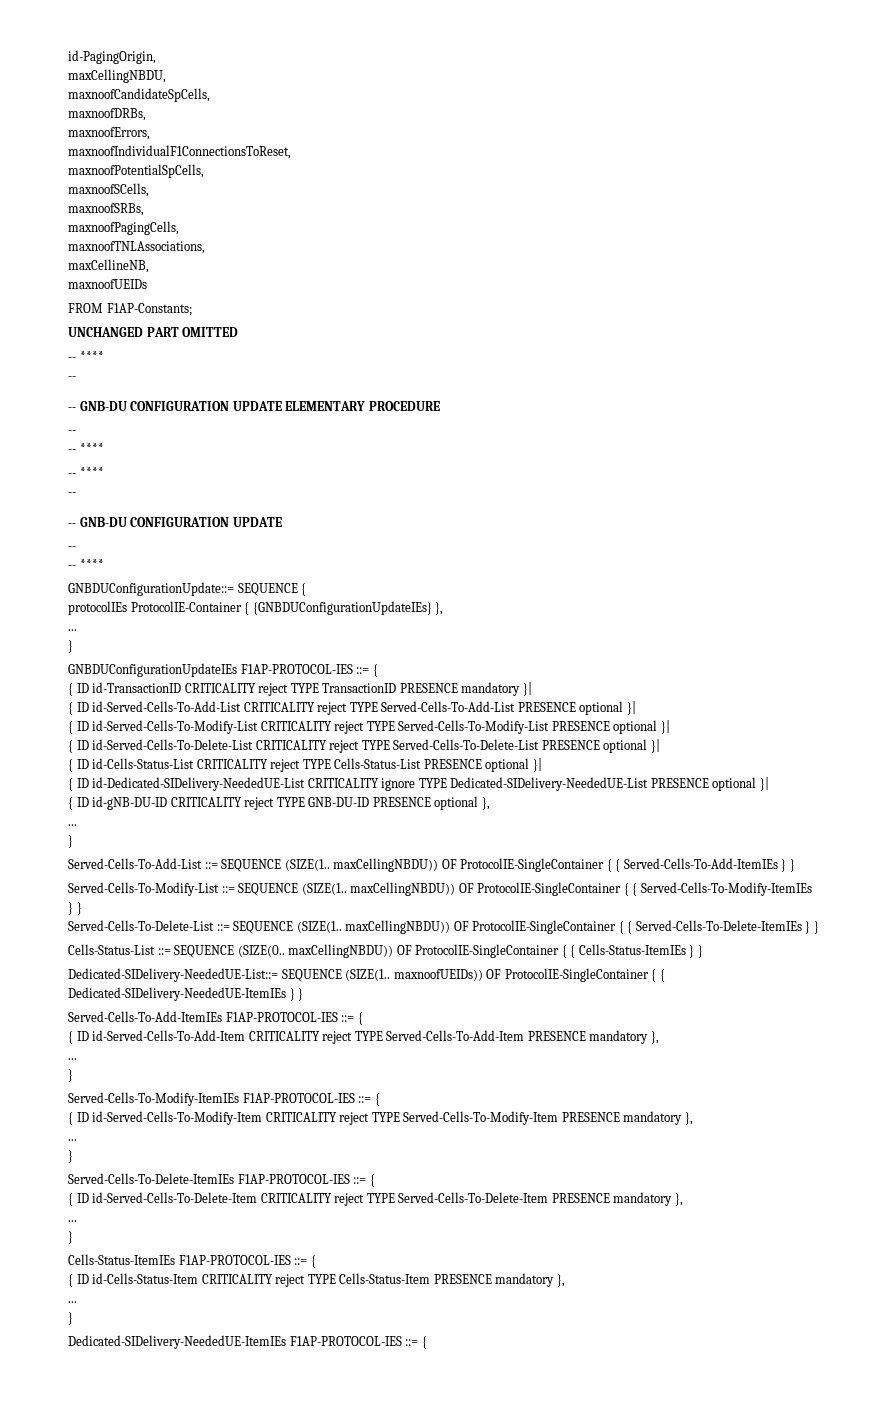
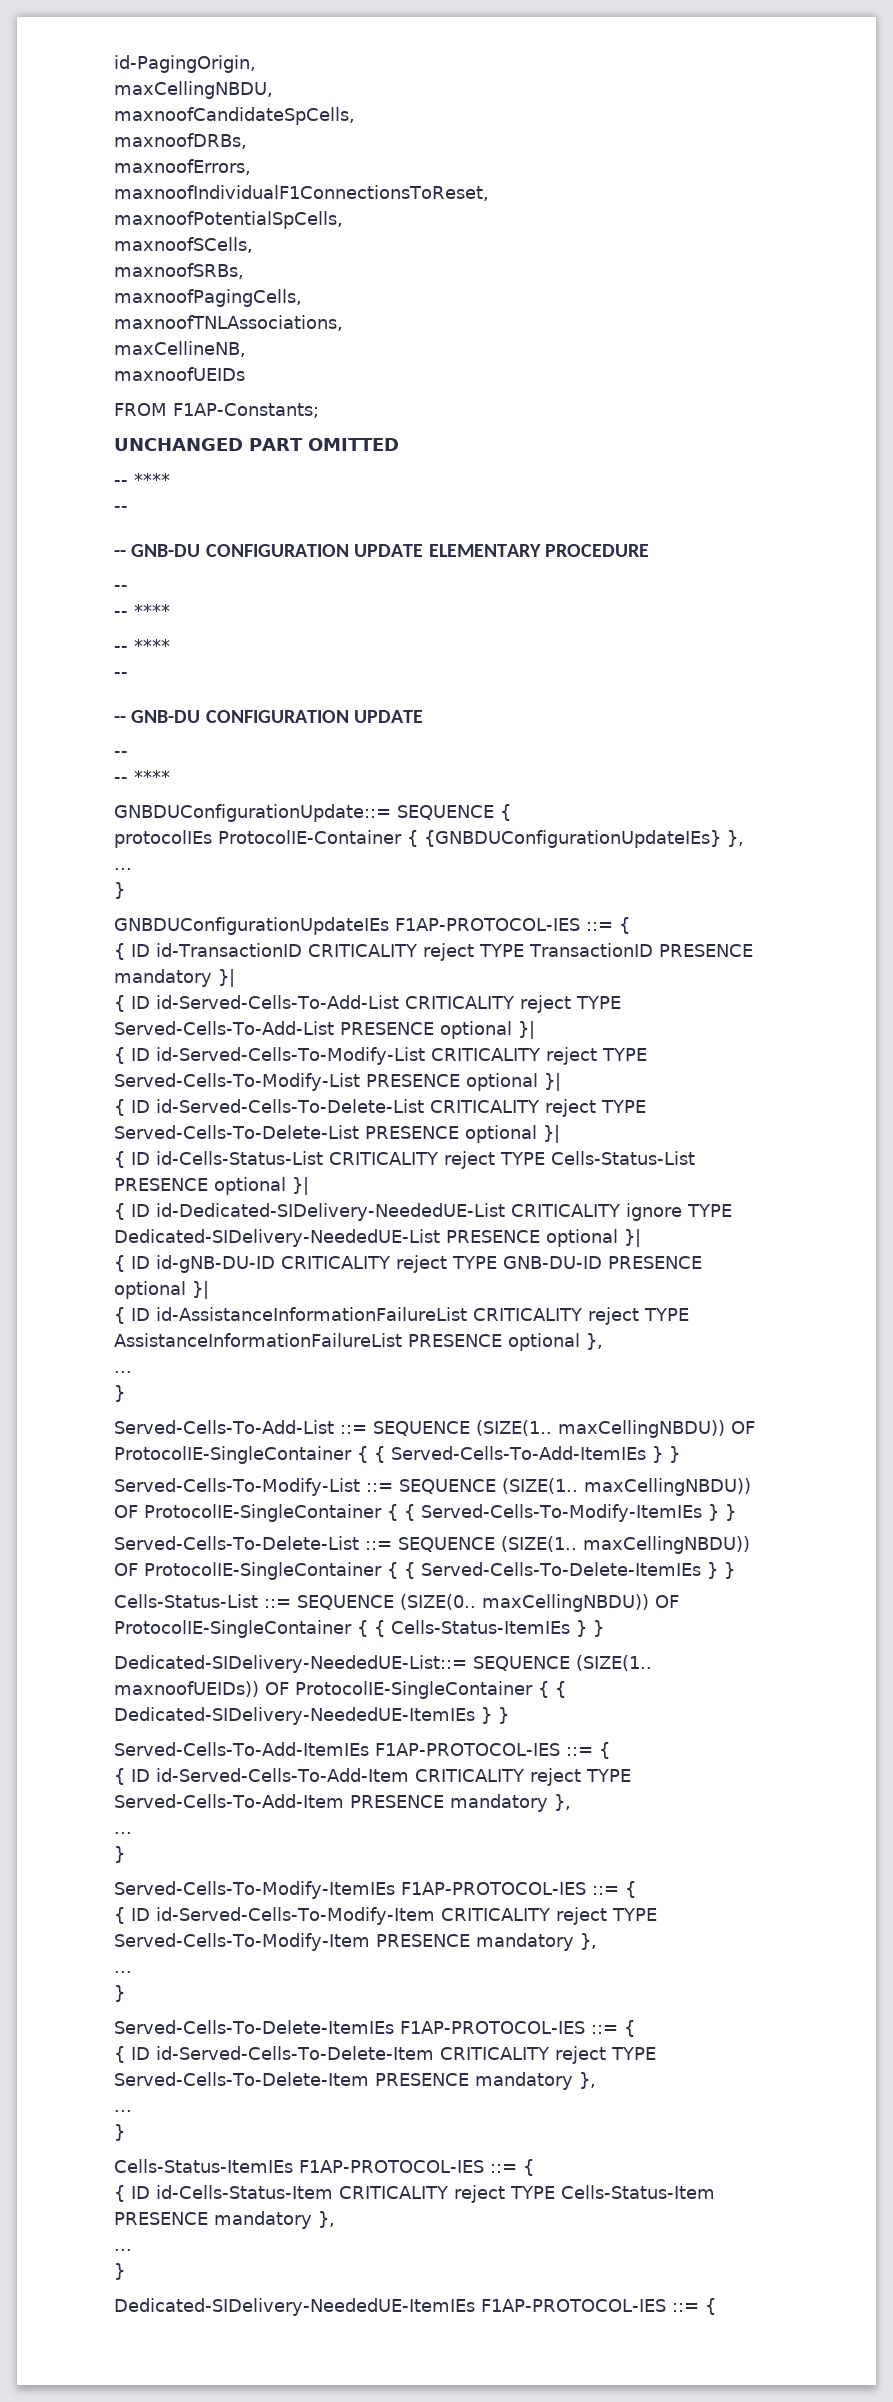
- { ID id-gNB-DU-ID CRITICALITY reject TYPE GNB-DU-ID PRESENCE optional },
+ { ID id-gNB-DU-ID CRITICALITY reject TYPE GNB-DU-ID PRESENCE optional }|
+ { ID id-AssistanceInformationFailureList CRITICALITY reject TYPE AssistanceInformationFailureList PRESENCE optional },

